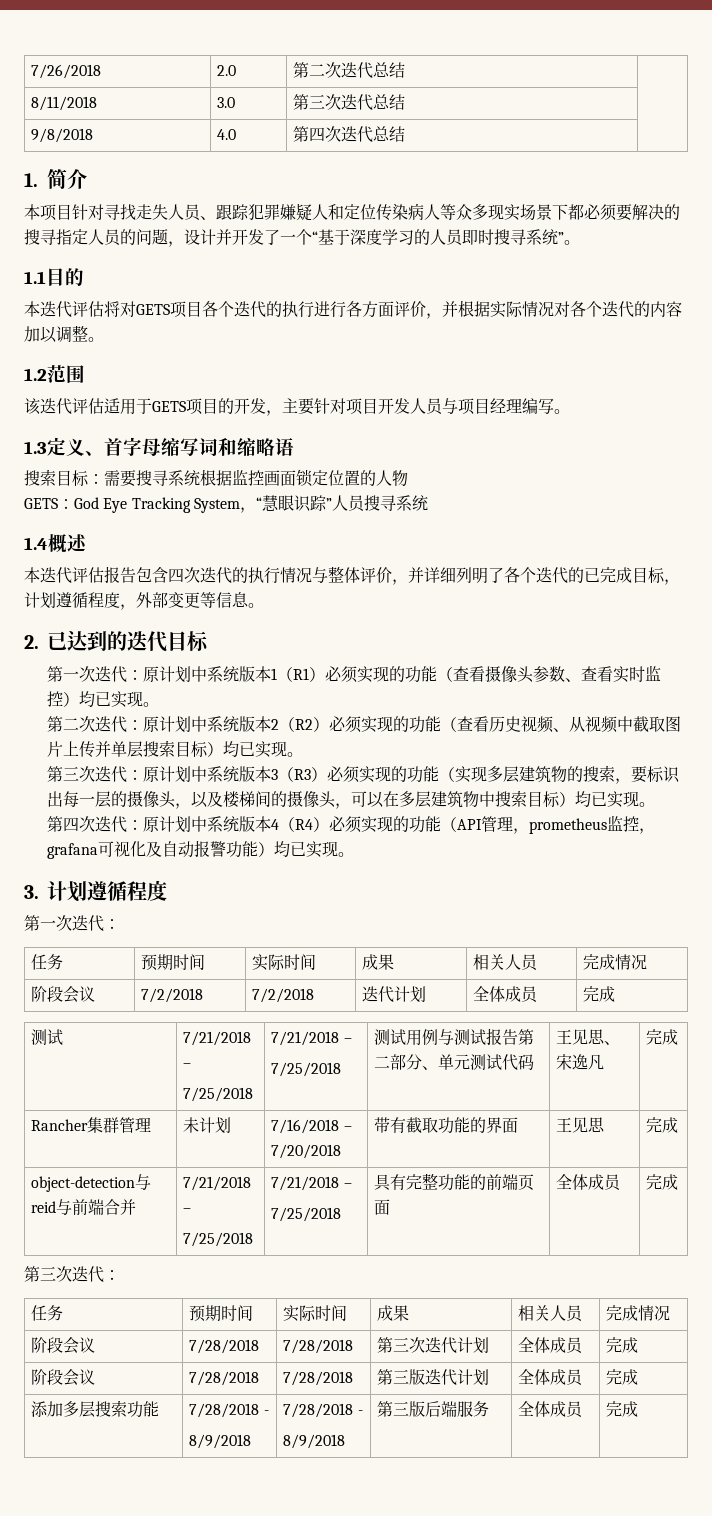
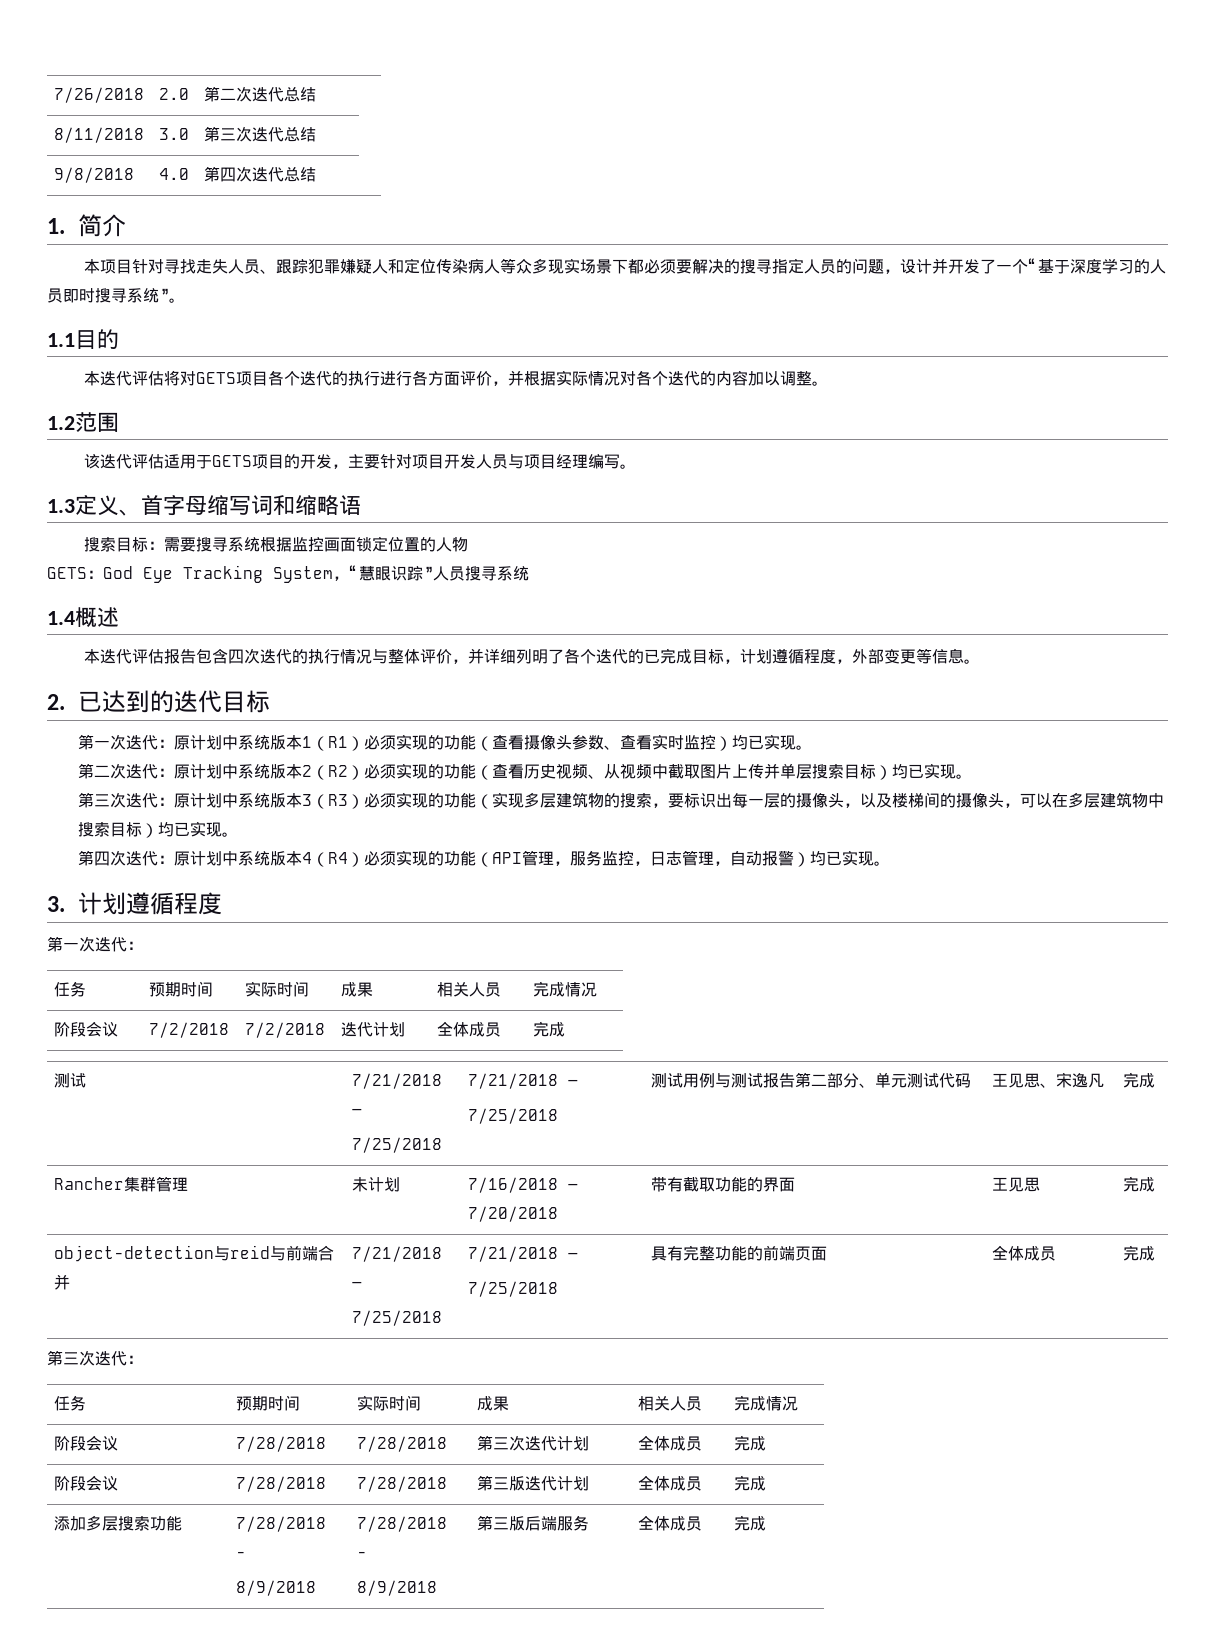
- 第四次迭代：原计划中系统版本4（R4）必须实现的功能（API管理，prometheus监控，grafana可视化及自动报警功能）均已实现。
+ 第四次迭代：原计划中系统版本4（R4）必须实现的功能（API管理，服务监控，日志管理，自动报警）均已实现。

